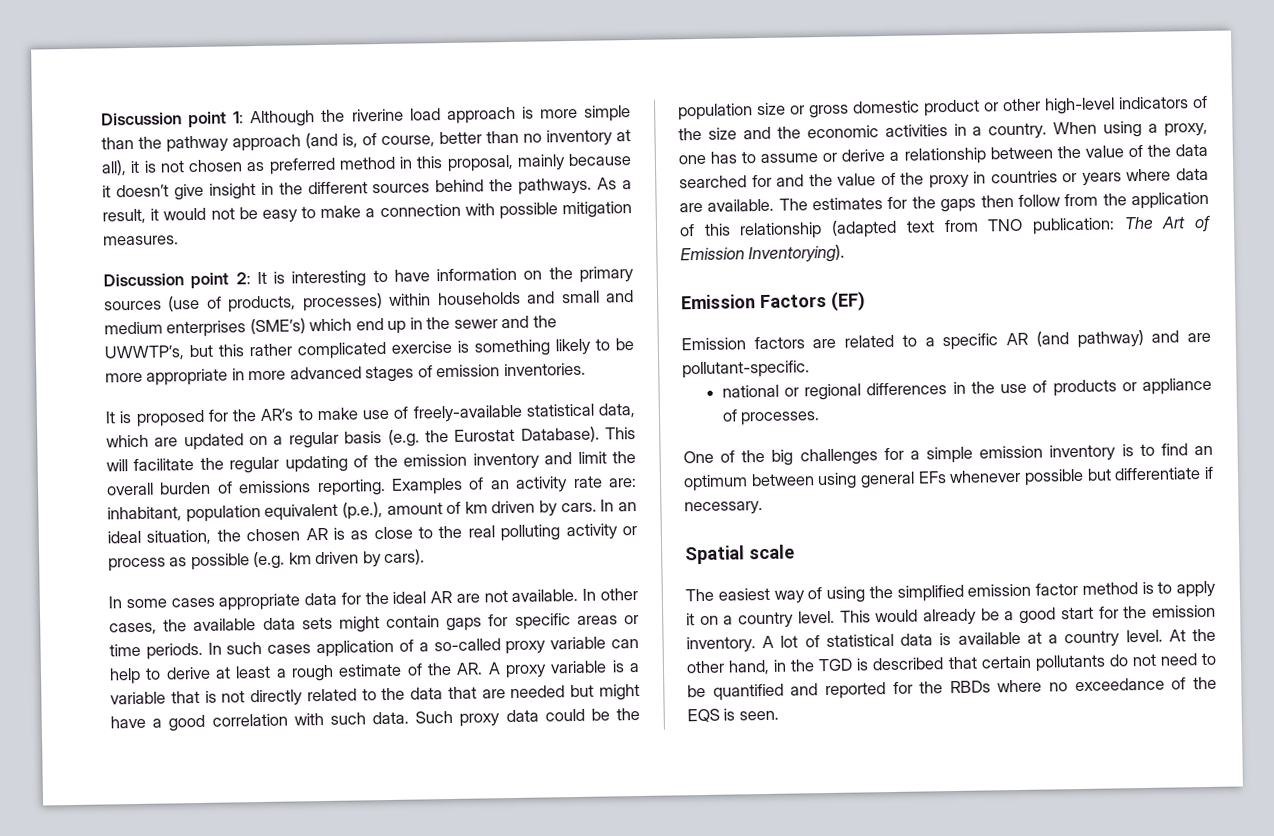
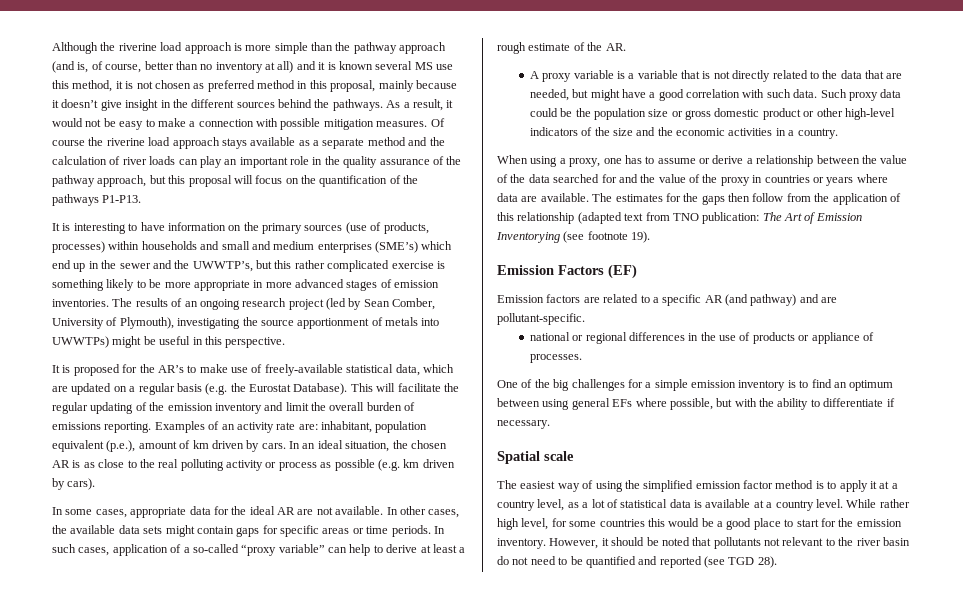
- Discussion point 1: Although the riverine load approach is more simple than the pathway approach (and is, of course, better than no inventory at all), it is not chosen as preferred method in this proposal, mainly because it doesn’t give insight in the different sources behind the pathways.
+ Although the riverine load approach is more simple than the pathway approach (and is, of course, better than no inventory at all) and it is known several MS use this method, it is not chosen as preferred method in this proposal, mainly because it doesn’t give insight in the different sources behind the pathways.
- As a result, it would not be easy to make a connection with possible mitigation measures.
- Discussion point 2: It is interesting to have information on the primary sources (use of products, processes) within households and small and medium enterprises (SME’s) which end up in the sewer and the UWWTP’s, but this rather complicated exercise is something likely to be more appropriate in more advanced stages of emission inventories.
+ As a result, it would not be easy to make a connection with possible mitigation measures. Of course the riverine load approach stays available as a separate method and the calculation of river loads can play an important role in the quality assurance of the pathway approach, but this proposal will focus on the quantification of the pathways P1-P13.
+ It is interesting to have information on the primary sources (use of products, processes) within households and small and medium enterprises (SME’s) which end up in the sewer and the UWWTP’s, but this rather complicated exercise is something likely to be more appropriate in more advanced stages of emission inventories. The results of an ongoing research project (led by Sean Comber, University of Plymouth), investigating the source apportionment of metals into UWWTPs) might be useful in this perspective.
- In some cases appropriate data for the ideal AR are not available.
+ In some cases, appropriate data for the ideal AR are not available.
- In such cases application of a so-called proxy variable can help to derive at least a rough estimate of the AR. A proxy variable is a variable that is not directly related to the data that are needed but might have a good correlation with such data.
+ In such cases, application of a so-called “proxy variable” can help to derive at least a rough estimate of the AR.
+ A proxy variable is a variable that is not directly related to the data that are needed, but might have a good correlation with such data.
- Such proxy data could be the population size or gross domestic product or other high-level indicators of the size and the economic activities in a country. When using a proxy, one has to assume or derive a relationship between the value of the data searched for and the value of the proxy in countries or years where data are available.
+ Such proxy data could be the population size or gross domestic product or other high-level indicators of the size and the economic activities in a country.
+ When using a proxy, one has to assume or derive a relationship between the value of the data searched for and the value of the proxy in countries or years where data are available.
- The estimates for the gaps then follow from the application of this relationship (adapted text from TNO publication: The Art of Emission Inventorying).
+ The estimates for the gaps then follow from the application of this relationship (adapted text from TNO publication: The Art of Emission Inventorying (see footnote 19).
- One of the big challenges for a simple emission inventory is to find an optimum between using general EFs whenever possible but differentiate if necessary.
+ One of the big challenges for a simple emission inventory is to find an optimum between using general EFs where possible, but with the ability to differentiate if necessary.
- The easiest way of using the simplified emission factor method is to apply it on a country level. This would already be a good start for the emission inventory. A lot of statistical data is available at a country level.
+ The easiest way of using the simplified emission factor method is to apply it at a country level, as a lot of statistical data is available at a country level.
- At the other hand, in the TGD is described that certain pollutants do not need to be quantified and reported for the RBDs where no exceedance of the EQS is seen.
+ While rather high level, for some countries this would be a good place to start for the emission inventory. However, it should be noted that pollutants not relevant to the river basin do not need to be quantified and reported (see TGD 28).

